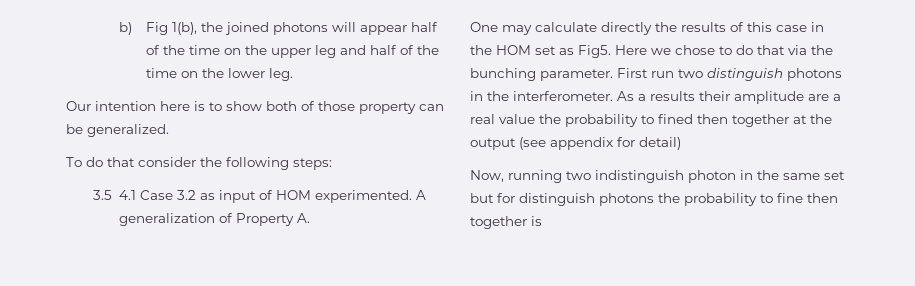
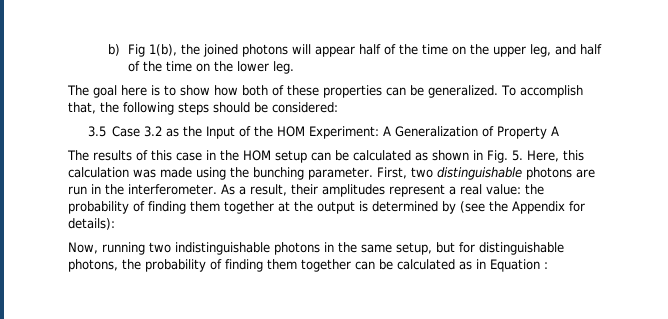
- b) Fig 1(b), the joined photons will appear half of the time on the upper leg and half of the time on the lower leg.
+ b) Fig 1(b), the joined photons will appear half of the time on the upper leg, and half of the time on the lower leg.
- Our intention here is to show both of those property can be generalized.
- To do that consider the following steps:
+ The goal here is to show how both of these properties can be generalized. To accomplish that, the following steps should be considered:
- 3.5 4.1 Case 3.2 as input of HOM experimented. A generalization of Property A.
- One may calculate directly the results of this case in the HOM set as Fig5. Here we chose to do that via the bunching parameter. First run two distinguish photons in the interferometer.
+ 3.5 Case 3.2 as the Input of the HOM Experiment: A Generalization of Property A
+ The results of this case in the HOM setup can be calculated as shown in Fig. 5. Here, this calculation was made using the bunching parameter. First, two distinguishable photons are run in the interferometer.
- As a results their amplitude are a real value the probability to fined then together at the output (see appendix for detail)
+ As a result, their amplitudes represent a real value: the probability of finding them together at the output is determined by (see the Appendix for details):
- Now, running two indistinguish photon in the same set but for distinguish photons the probability to fine then together is
+ Now, running two indistinguishable photons in the same setup, but for distinguishable photons, the probability of finding them together can be calculated as in Equation :

